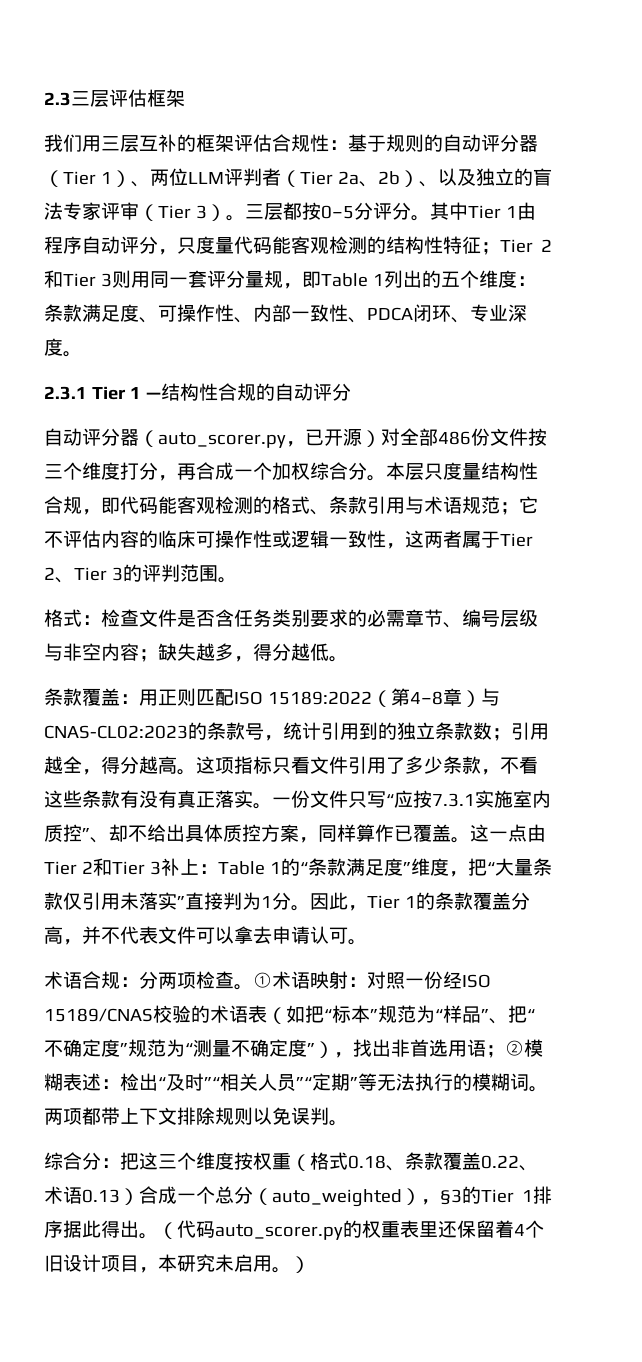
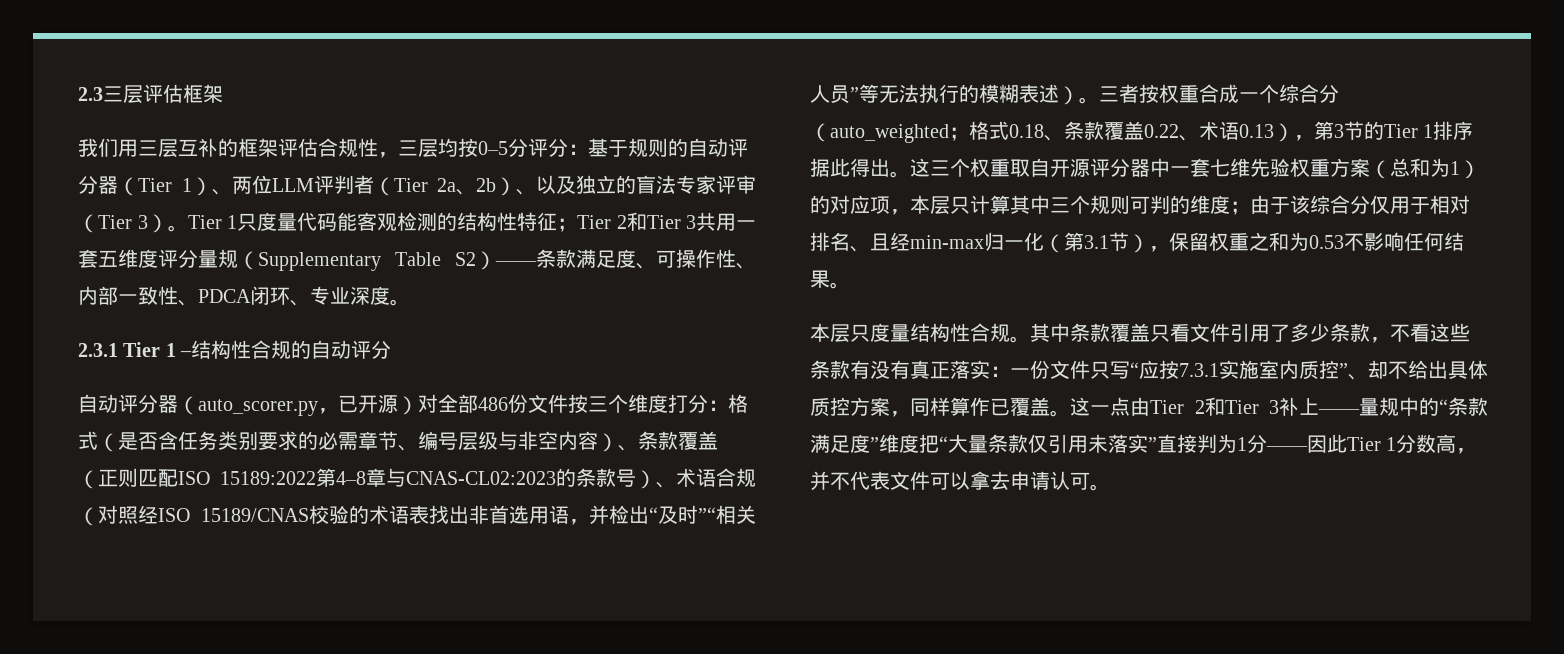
- 我们用三层互补的框架评估合规性：基于规则的自动评分器（Tier 1）、两位LLM评判者（Tier 2a、2b）、以及独立的盲法专家评审（Tier 3）。
+ 我们用三层互补的框架评估合规性，三层均按0–5分评分：基于规则的自动评分器（Tier 1）、两位LLM评判者（Tier 2a、2b）、以及独立的盲法专家评审（Tier 3）。
- 三层都按0–5分评分。其中Tier 1由程序自动评分，只度量代码能客观检测的结构性特征；Tier 2和Tier 3则用同一套评分量规，即Table 1列出的五个维度：条款满足度、可操作性、内部一致性、PDCA闭环、专业深度。
+ Tier 1只度量代码能客观检测的结构性特征；Tier 2和Tier 3共用一套五维度评分量规（Supplementary Table S2）——条款满足度、可操作性、内部一致性、PDCA闭环、专业深度。
- 2.3.1 Tier 1 —结构性合规的自动评分
+ 2.3.1 Tier 1 –结构性合规的自动评分
- 自动评分器（auto_scorer.py，已开源）对全部486份文件按三个维度打分，再合成一个加权综合分。本层只度量结构性合规，即代码能客观检测的格式、条款引用与术语规范；它不评估内容的临床可操作性或逻辑一致性，这两者属于Tier 2、Tier 3的评判范围。
- 格式：检查文件是否含任务类别要求的必需章节、编号层级与非空内容；缺失越多，得分越低。
- 条款覆盖：用正则匹配ISO 15189:2022（第4–8章）与CNAS-CL02:2023的条款号，统计引用到的独立条款数；引用越全，得分越高。这项指标只看文件引用了多少条款，不看这些条款有没有真正落实。
+ 自动评分器（auto_scorer.py，已开源）对全部486份文件按三个维度打分：格式（是否含任务类别要求的必需章节、编号层级与非空内容）、条款覆盖（正则匹配ISO 15189:2022第4–8章与CNAS-CL02:2023的条款号）、术语合规（对照经ISO 15189/CNAS校验的术语表找出非首选用语，并检出“及时”“相关人员”等无法执行的模糊表述）。三者按权重合成一个综合分（auto_weighted；格式0.18、条款覆盖0.22、术语0.13），第3节的Tier 1排序据此得出。这三个权重取自开源评分器中一套七维先验权重方案（总和为1）的对应项，本层只计算其中三个规则可判的维度；由于该综合分仅用于相对排名、且经min-max归一化（第3.1节），保留权重之和为0.53不影响任何结果。
+ 本层只度量结构性合规。其中条款覆盖只看文件引用了多少条款，不看这些条款有没有真正落实：
- 这一点由Tier 2和Tier 3补上：Table 1的“条款满足度”维度，把“大量条款仅引用未落实”直接判为1分。因此，Tier 1的条款覆盖分高，并不代表文件可以拿去申请认可。
+ 这一点由Tier 2和Tier 3补上——量规中的“条款满足度”维度把“大量条款仅引用未落实”直接判为1分——因此Tier 1分数高，并不代表文件可以拿去申请认可。
- 术语合规：分两项检查。①术语映射：对照一份经ISO 15189/CNAS校验的术语表（如把“标本”规范为“样品”、把“不确定度”规范为“测量不确定度”），找出非首选用语；②模糊表述：检出“及时”“相关人员”“定期”等无法执行的模糊词。两项都带上下文排除规则以免误判。
- 综合分：把这三个维度按权重（格式0.18、条款覆盖0.22、术语0.13）合成一个总分（auto_weighted），§3的Tier 1排序据此得出。（代码auto_scorer.py的权重表里还保留着4个旧设计项目，本研究未启用。）

